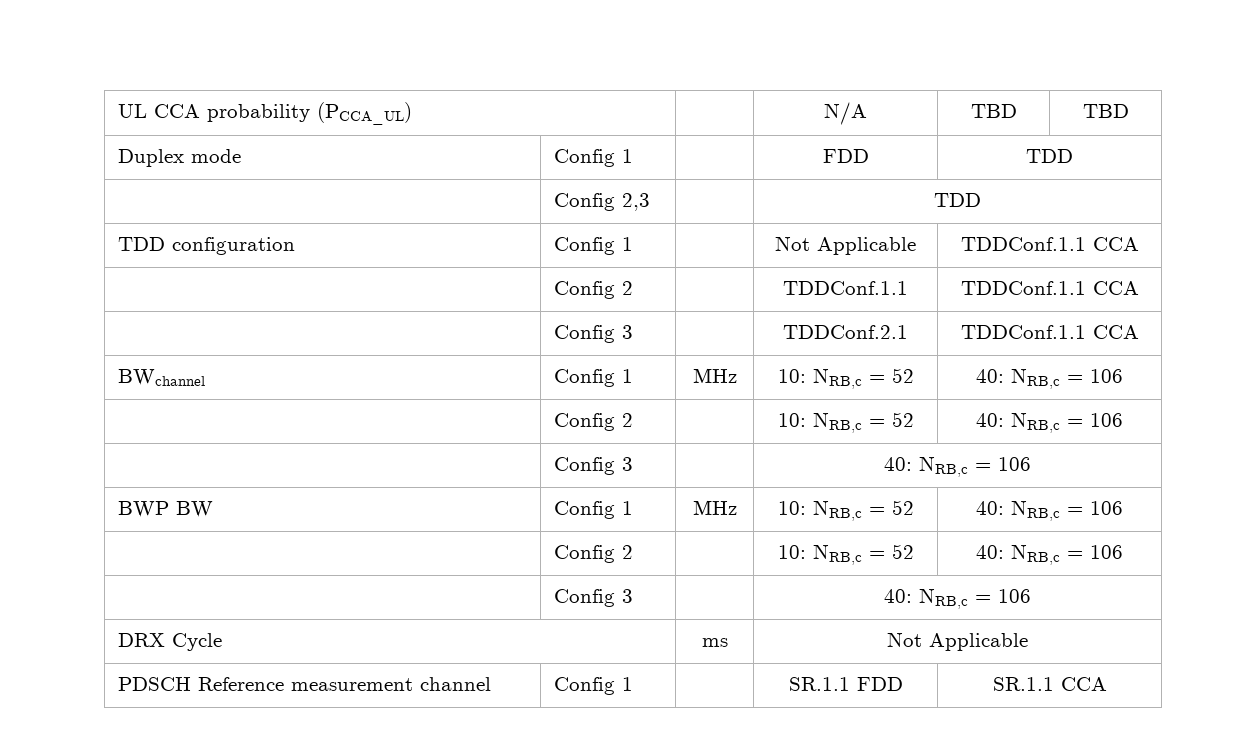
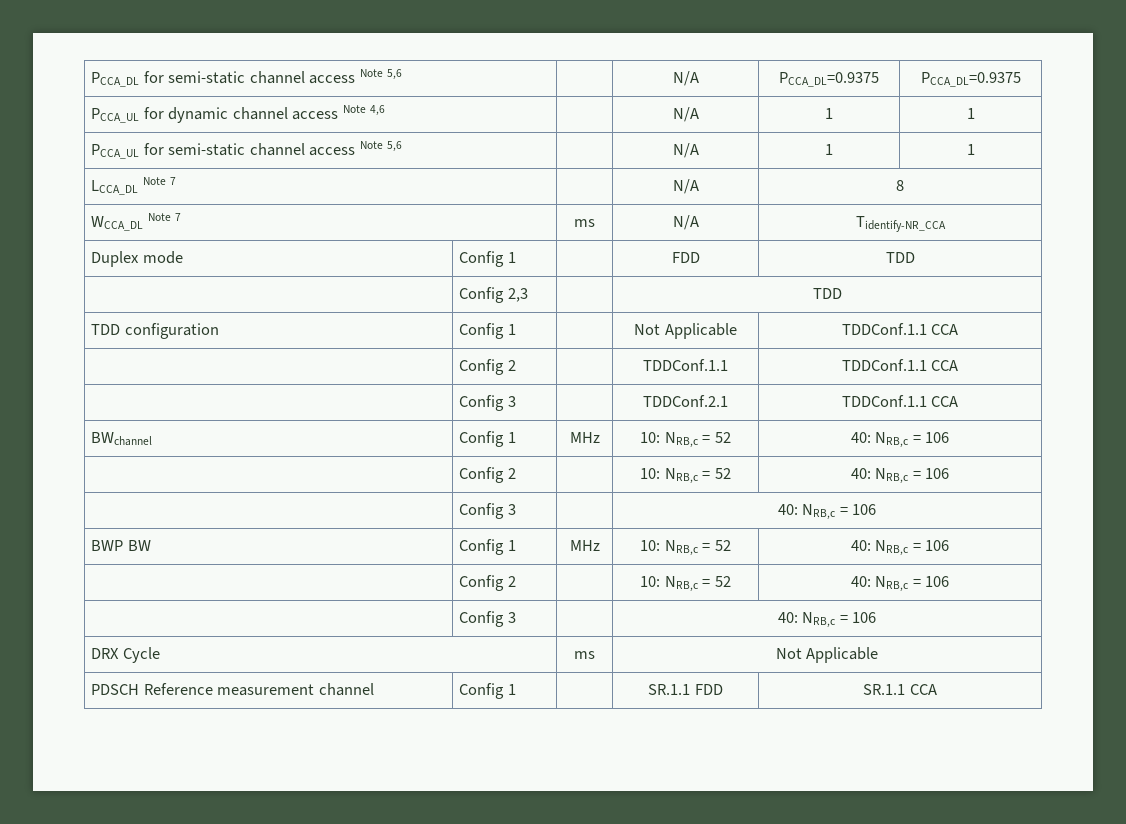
- UL CCA probability (PCCA_UL) | | N/A | TBD | TBD
+ PCCA_DL for semi-static channel access Note 5,6 | | N/A | PCCA_DL=0.9375 | PCCA_DL=0.9375
+ PCCA_UL for dynamic channel access Note 4,6 | | N/A | 1 | 1
+ PCCA_UL for semi-static channel access Note 5,6 | | N/A | 1 | 1
+ LCCA_DL Note 7 | | N/A | 8
+ WCCA_DL Note 7 | ms | N/A | Tidentify-NR_CCA

